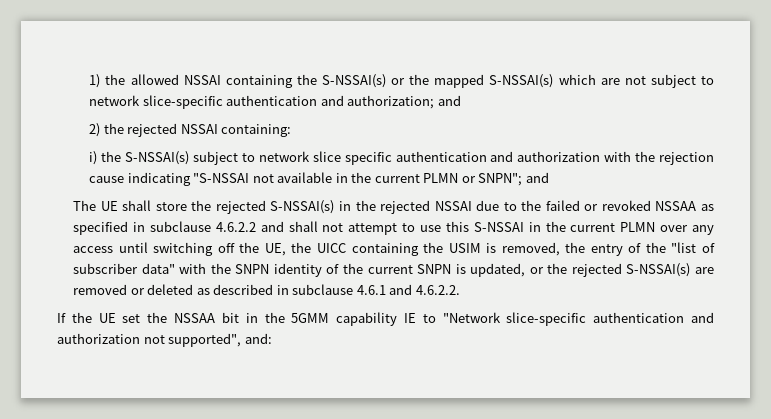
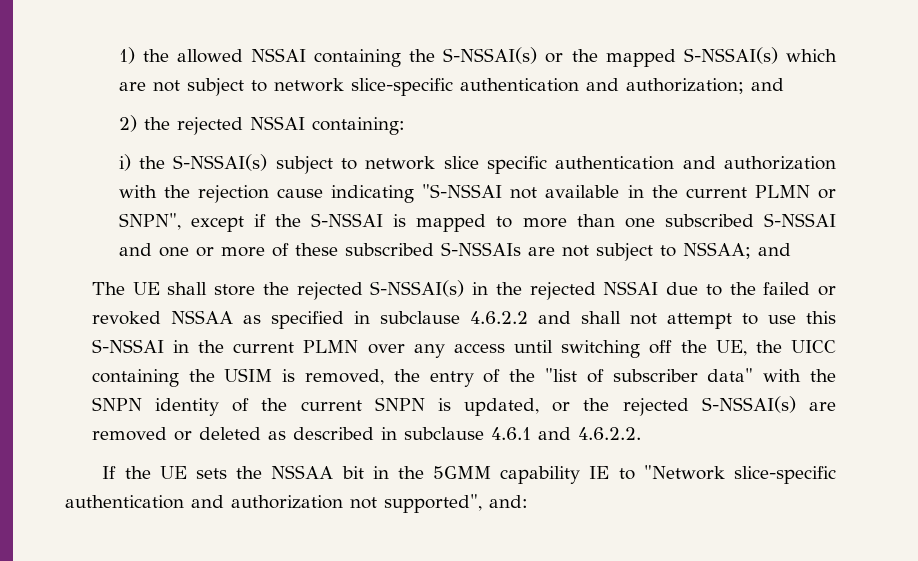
- i) the S-NSSAI(s) subject to network slice specific authentication and authorization with the rejection cause indicating "S-NSSAI not available in the current PLMN or SNPN"; and
+ i) the S-NSSAI(s) subject to network slice specific authentication and authorization with the rejection cause indicating "S-NSSAI not available in the current PLMN or SNPN", except if the S-NSSAI is mapped to more than one subscribed S-NSSAI and one or more of these subscribed S-NSSAIs are not subject to NSSAA; and
- If the UE set the NSSAA bit in the 5GMM capability IE to "Network slice-specific authentication and authorization not supported", and:
+ If the UE sets the NSSAA bit in the 5GMM capability IE to "Network slice-specific authentication and authorization not supported", and:

